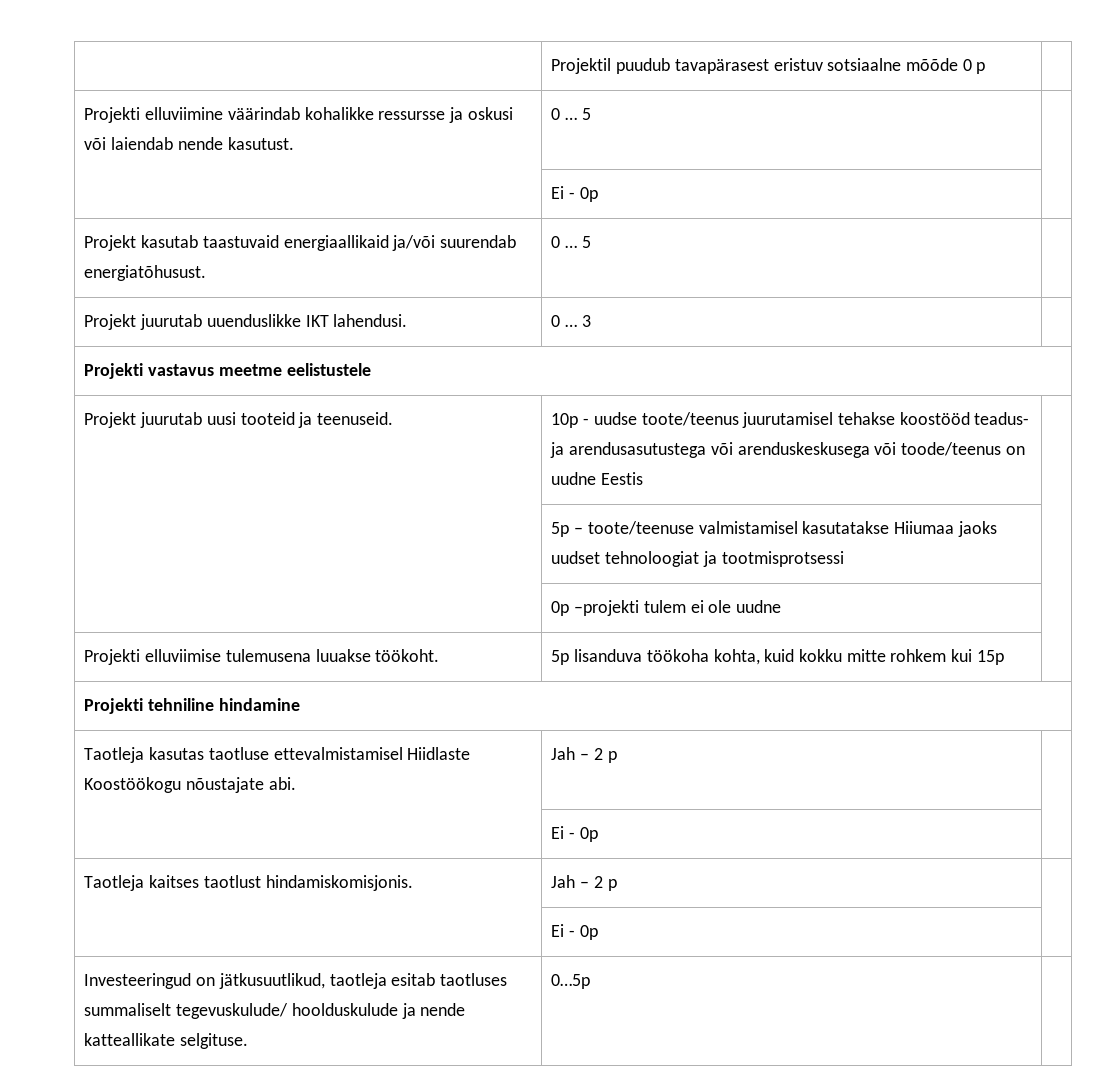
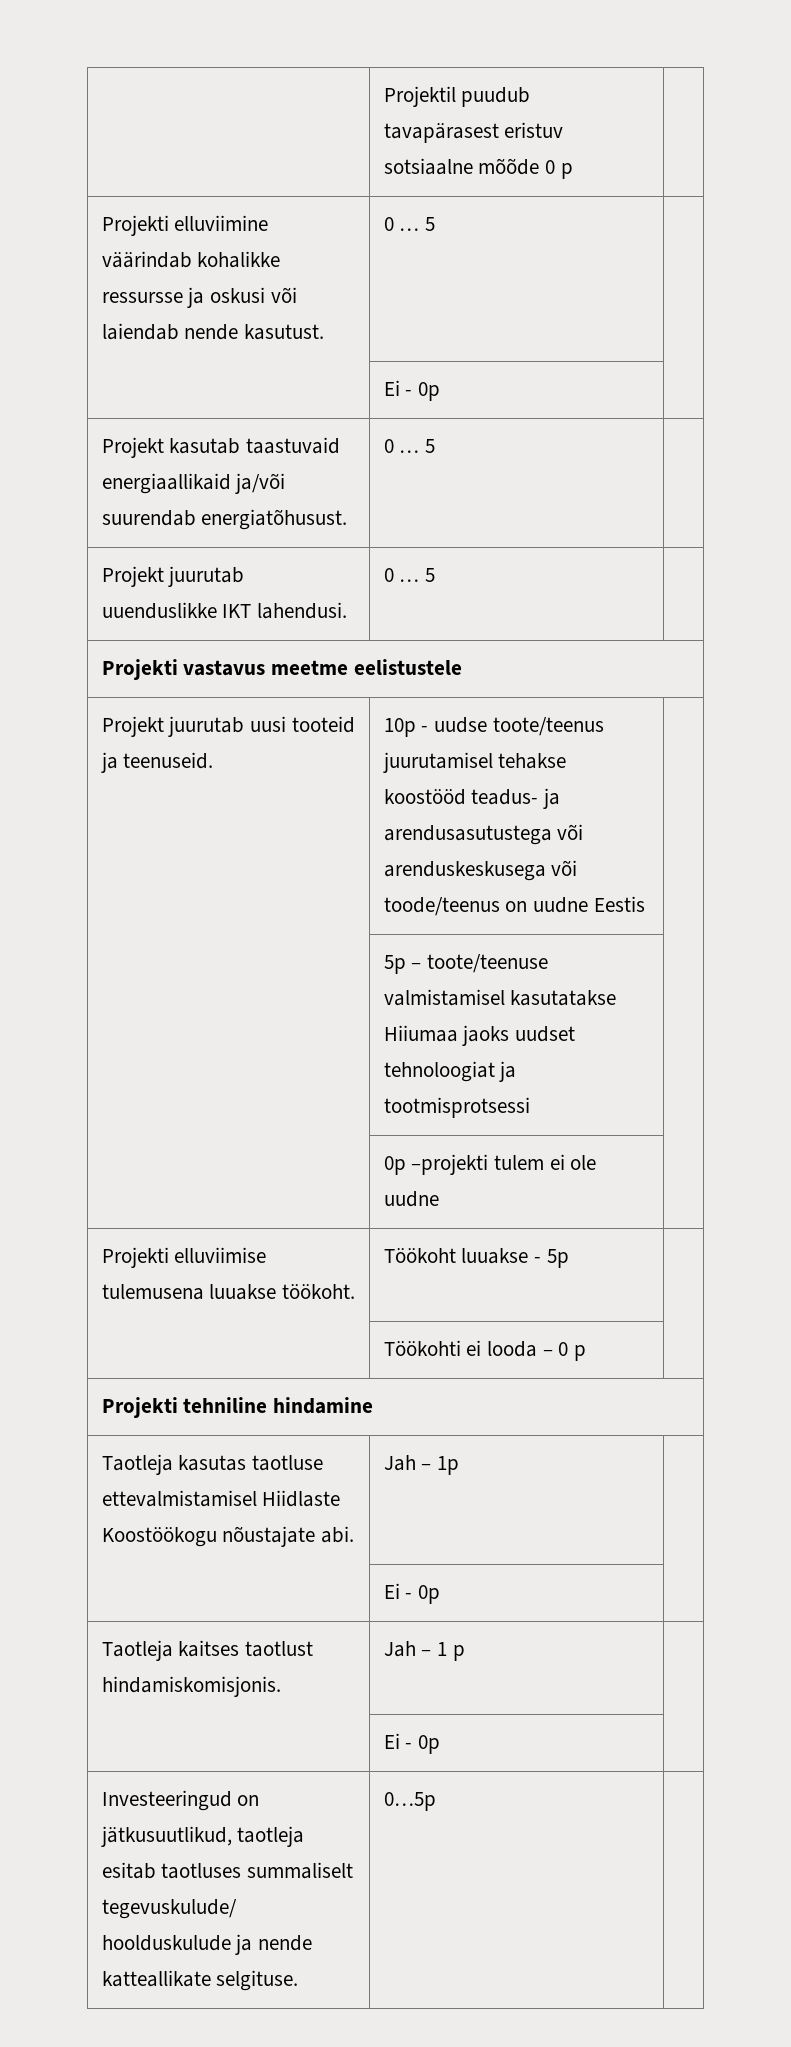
- Projekt juurutab uuenduslikke IKT lahendusi. | 0 … 3 |
+ Projekt juurutab uuenduslikke IKT lahendusi. | 0 … 5 |
- Projekti elluviimise tulemusena luuakse töökoht. | 5p lisanduva töökoha kohta, kuid kokku mitte rohkem kui 15p |
+ Projekti elluviimise tulemusena luuakse töökoht. | Töökoht luuakse - 5p |
+ | Töökohti ei looda – 0 p |
- Taotleja kasutas taotluse ettevalmistamisel Hiidlaste Koostöökogu nõustajate abi. | Jah – 2 p |
+ Taotleja kasutas taotluse ettevalmistamisel Hiidlaste Koostöökogu nõustajate abi. | Jah – 1p |
- Taotleja kaitses taotlust hindamiskomisjonis. | Jah – 2 p |
+ Taotleja kaitses taotlust hindamiskomisjonis. | Jah – 1 p |

